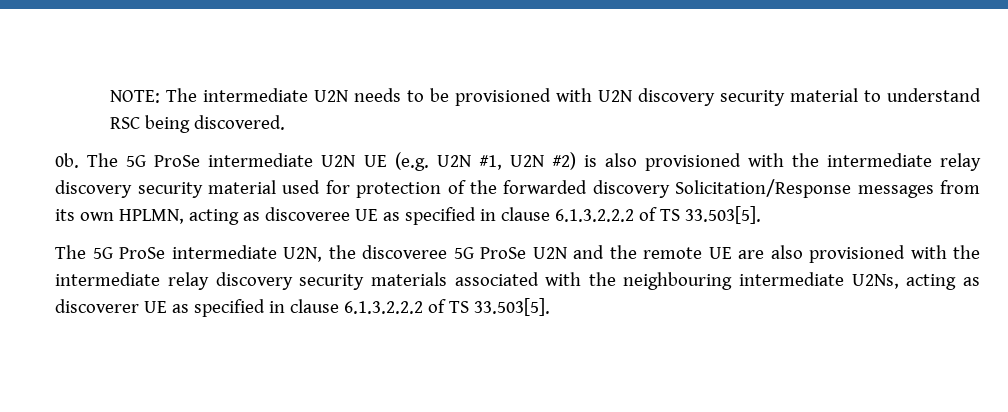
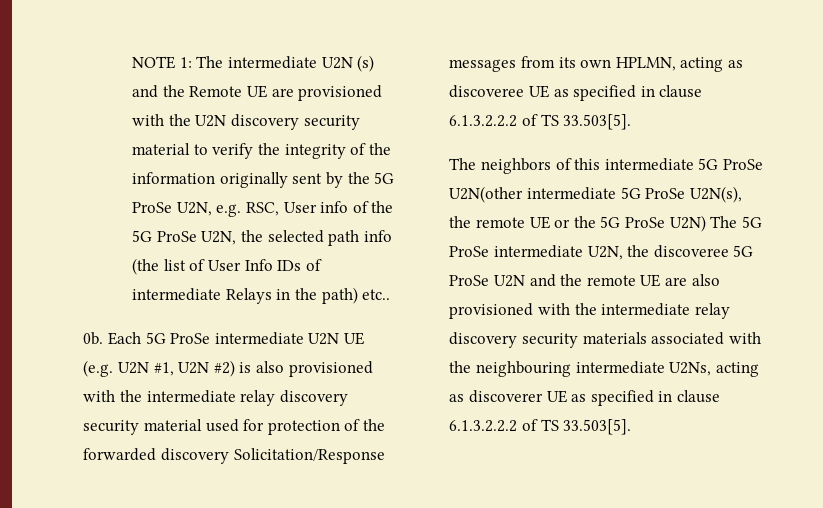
- NOTE: The intermediate U2N needs to be provisioned with U2N discovery security material to understand RSC being discovered.
+ NOTE 1: The intermediate U2N (s) and the Remote UE are provisioned with the U2N discovery security material to verify the integrity of the information originally sent by the 5G ProSe U2N, e.g. RSC, User info of the 5G ProSe U2N, the selected path info (the list of User Info IDs of intermediate Relays in the path) etc..
- The 5G ProSe intermediate U2N UE (e.g. U2N #1, U2N #2) is also provisioned with the intermediate relay discovery security material used for protection of the forwarded discovery Solicitation/Response messages from its own HPLMN, acting as discoveree UE as specified in clause 6.1.3.2.2.2 of TS 33.503[5].
+ Each 5G ProSe intermediate U2N UE (e.g. U2N #1, U2N #2) is also provisioned with the intermediate relay discovery security material used for protection of the forwarded discovery Solicitation/Response messages from its own HPLMN, acting as discoveree UE as specified in clause 6.1.3.2.2.2 of TS 33.503[5].
- The 5G ProSe intermediate U2N, the discoveree 5G ProSe U2N and the remote UE are also provisioned with the intermediate relay discovery security materials associated with the neighbouring intermediate U2Ns, acting as discoverer UE as specified in clause 6.1.3.2.2.2 of TS 33.503[5].
+ The neighbors of this intermediate 5G ProSe U2N(other intermediate 5G ProSe U2N(s), the remote UE or the 5G ProSe U2N) The 5G ProSe intermediate U2N, the discoveree 5G ProSe U2N and the remote UE are also provisioned with the intermediate relay discovery security materials associated with the neighbouring intermediate U2Ns, acting as discoverer UE as specified in clause 6.1.3.2.2.2 of TS 33.503[5].

